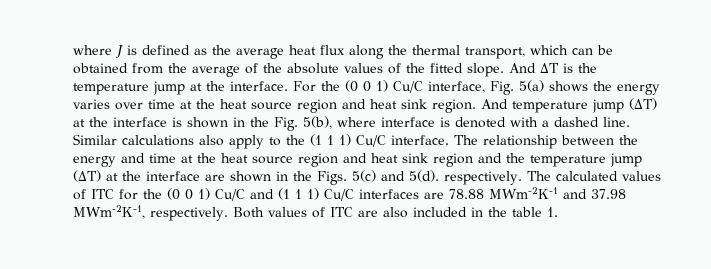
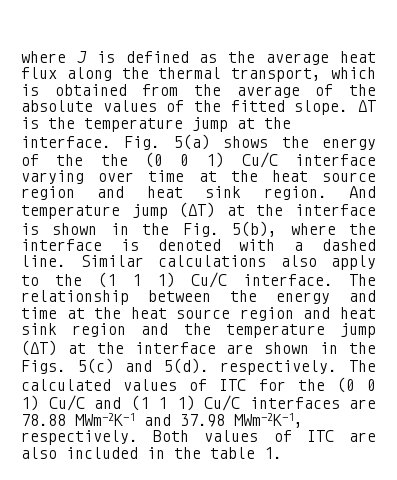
- where J is defined as the average heat flux along the thermal transport, which can be obtained from the average of the absolute values of the fitted slope.
+ where J is defined as the average heat flux along the thermal transport, which is obtained from the average of the absolute values of the fitted slope.
- And ΔT is the temperature jump at the interface.
+ ΔT is the temperature jump at the interface.
- For the (0 0 1) Cu/C interface, Fig. 5(a) shows the energy varies over time at the heat source region and heat sink region.
+ Fig. 5(a) shows the energy of the the (0 0 1) Cu/C interface varying over time at the heat source region and heat sink region.
- And temperature jump (ΔT) at the interface is shown in the Fig. 5(b), where interface is denoted with a dashed line.
+ And temperature jump (ΔT) at the interface is shown in the Fig. 5(b), where the interface is denoted with a dashed line.

